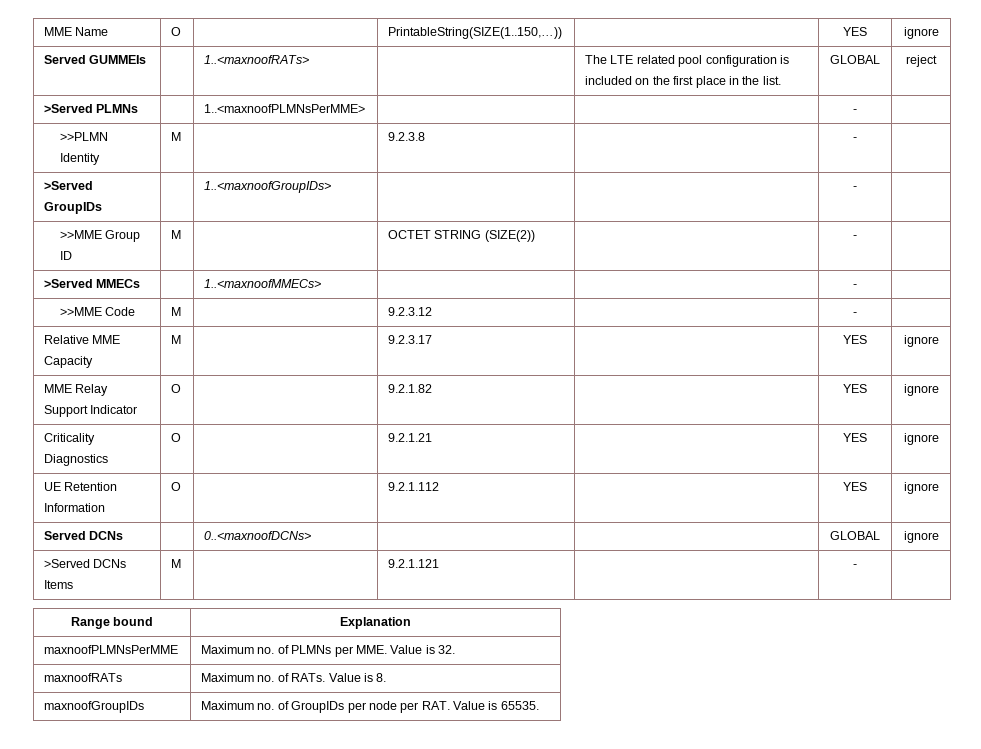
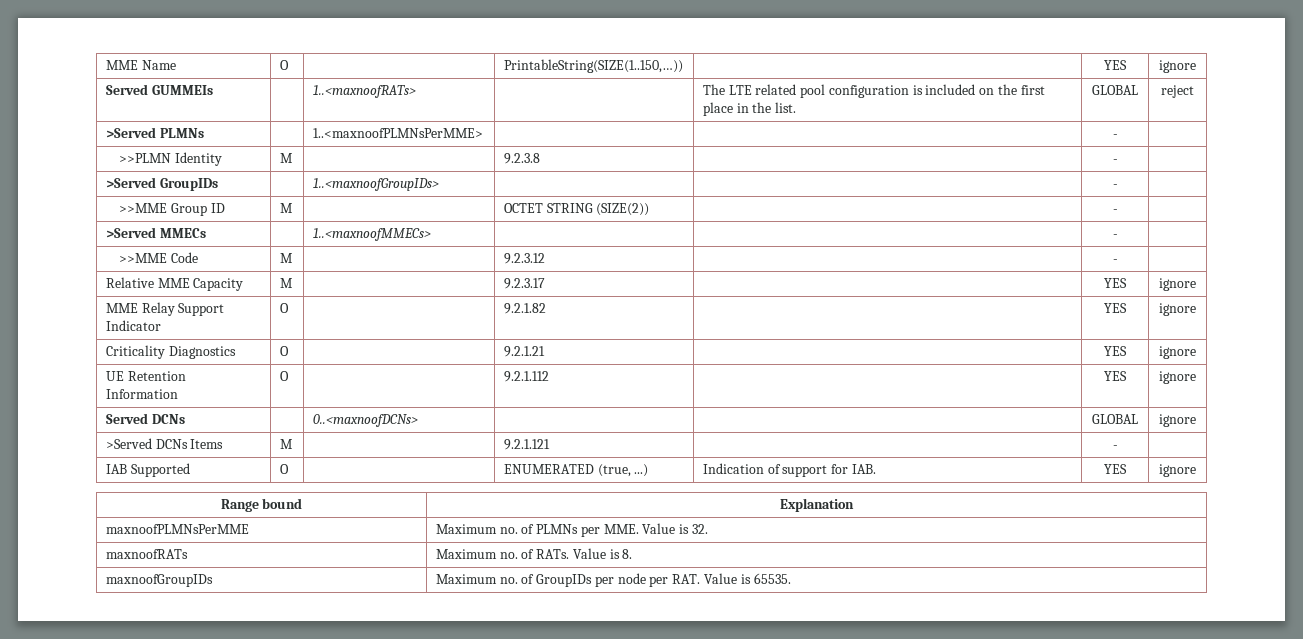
+ IAB Supported | O | | ENUMERATED (true, ...) | Indication of support for IAB. | YES | ignore

